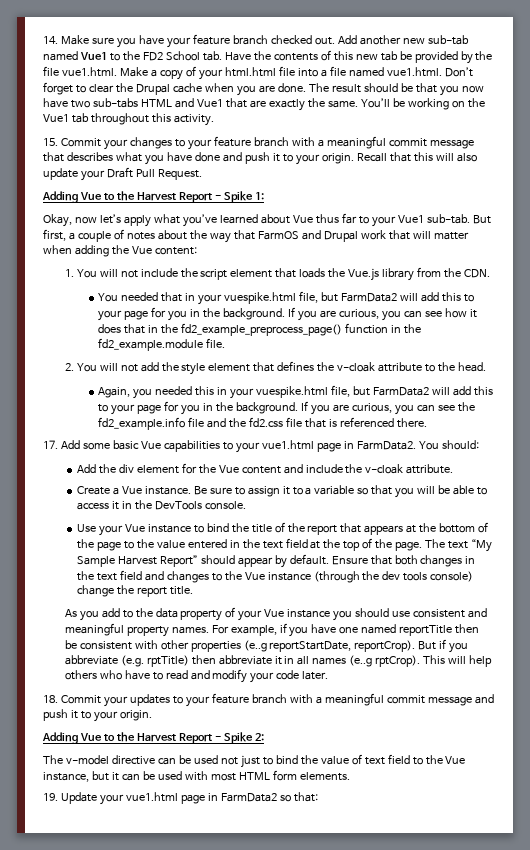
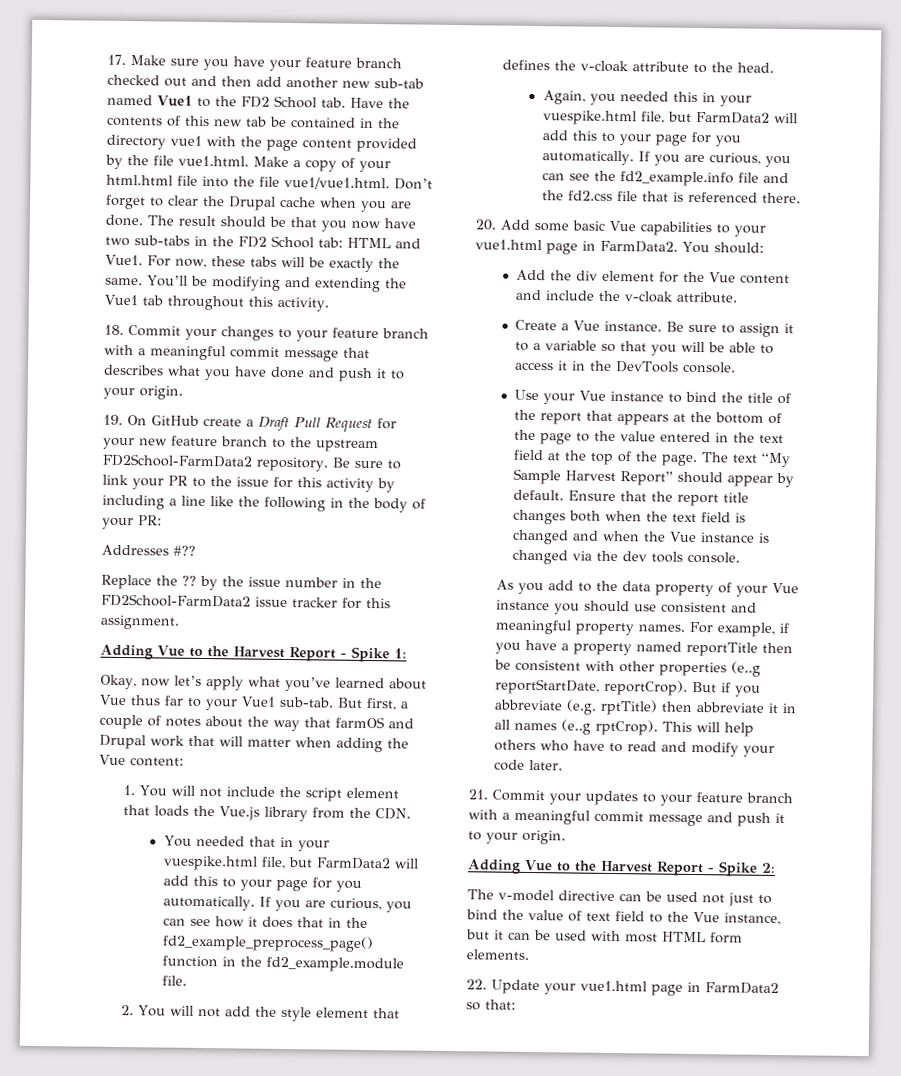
- 14. Make sure you have your feature branch checked out. Add another new sub-tab named Vue1 to the FD2 School tab. Have the contents of this new tab be provided by the file vue1.html. Make a copy of your html.html file into a file named vue1.html. Don’t forget to clear the Drupal cache when you are done.
+ 17. Make sure you have your feature branch checked out and then add another new sub-tab named Vue1 to the FD2 School tab. Have the contents of this new tab be contained in the directory vue1 with the page content provided by the file vue1.html. Make a copy of your html.html file into the file vue1/vue1.html. Don’t forget to clear the Drupal cache when you are done.
- The result should be that you now have two sub-tabs HTML and Vue1 that are exactly the same.
+ The result should be that you now have two sub-tabs in the FD2 School tab: HTML and Vue1. For now, these tabs will be exactly the same.
- You’ll be working on the Vue1 tab throughout this activity.
+ You’ll be modifying and extending the Vue1 tab throughout this activity.
- 15. Commit your changes to your feature branch with a meaningful commit message that describes what you have done and push it to your origin. Recall that this will also update your Draft Pull Request.
+ 18. Commit your changes to your feature branch with a meaningful commit message that describes what you have done and push it to your origin.
+ 19. On GitHub create a Draft Pull Request for your new feature branch to the upstream FD2School-FarmData2 repository. Be sure to link your PR to the issue for this activity by including a line like the following in the body of your PR:
+ Addresses #??
+ Replace the ?? by the issue number in the FD2School-FarmData2 issue tracker for this assignment.
- But first, a couple of notes about the way that FarmOS and Drupal work that will matter when adding the Vue content:
+ But first, a couple of notes about the way that farmOS and Drupal work that will matter when adding the Vue content:
- You needed that in your vuespike.html file, but FarmData2 will add this to your page for you in the background.
+ You needed that in your vuespike.html file, but FarmData2 will add this to your page for you automatically.
- Again, you needed this in your vuespike.html file, but FarmData2 will add this to your page for you in the background.
+ Again, you needed this in your vuespike.html file, but FarmData2 will add this to your page for you automatically.
- 17. Add some basic Vue capabilities to your vue1.html page in FarmData2.
+ 20. Add some basic Vue capabilities to your vue1.html page in FarmData2.
- Ensure that both changes in the text field and changes to the Vue instance (through the dev tools console) change the report title.
+ Ensure that the report title changes both when the text field is changed and when the Vue instance is changed via the dev tools console.
- For example, if you have one named reportTitle then be consistent with other properties (e..g reportStartDate, reportCrop).
+ For example, if you have a property named reportTitle then be consistent with other properties (e..g reportStartDate, reportCrop).
- 18. Commit your updates to your feature branch with a meaningful commit message and push it to your origin.
+ 21. Commit your updates to your feature branch with a meaningful commit message and push it to your origin.
- 19. Update your vue1.html page in FarmData2 so that:
+ 22. Update your vue1.html page in FarmData2 so that:

